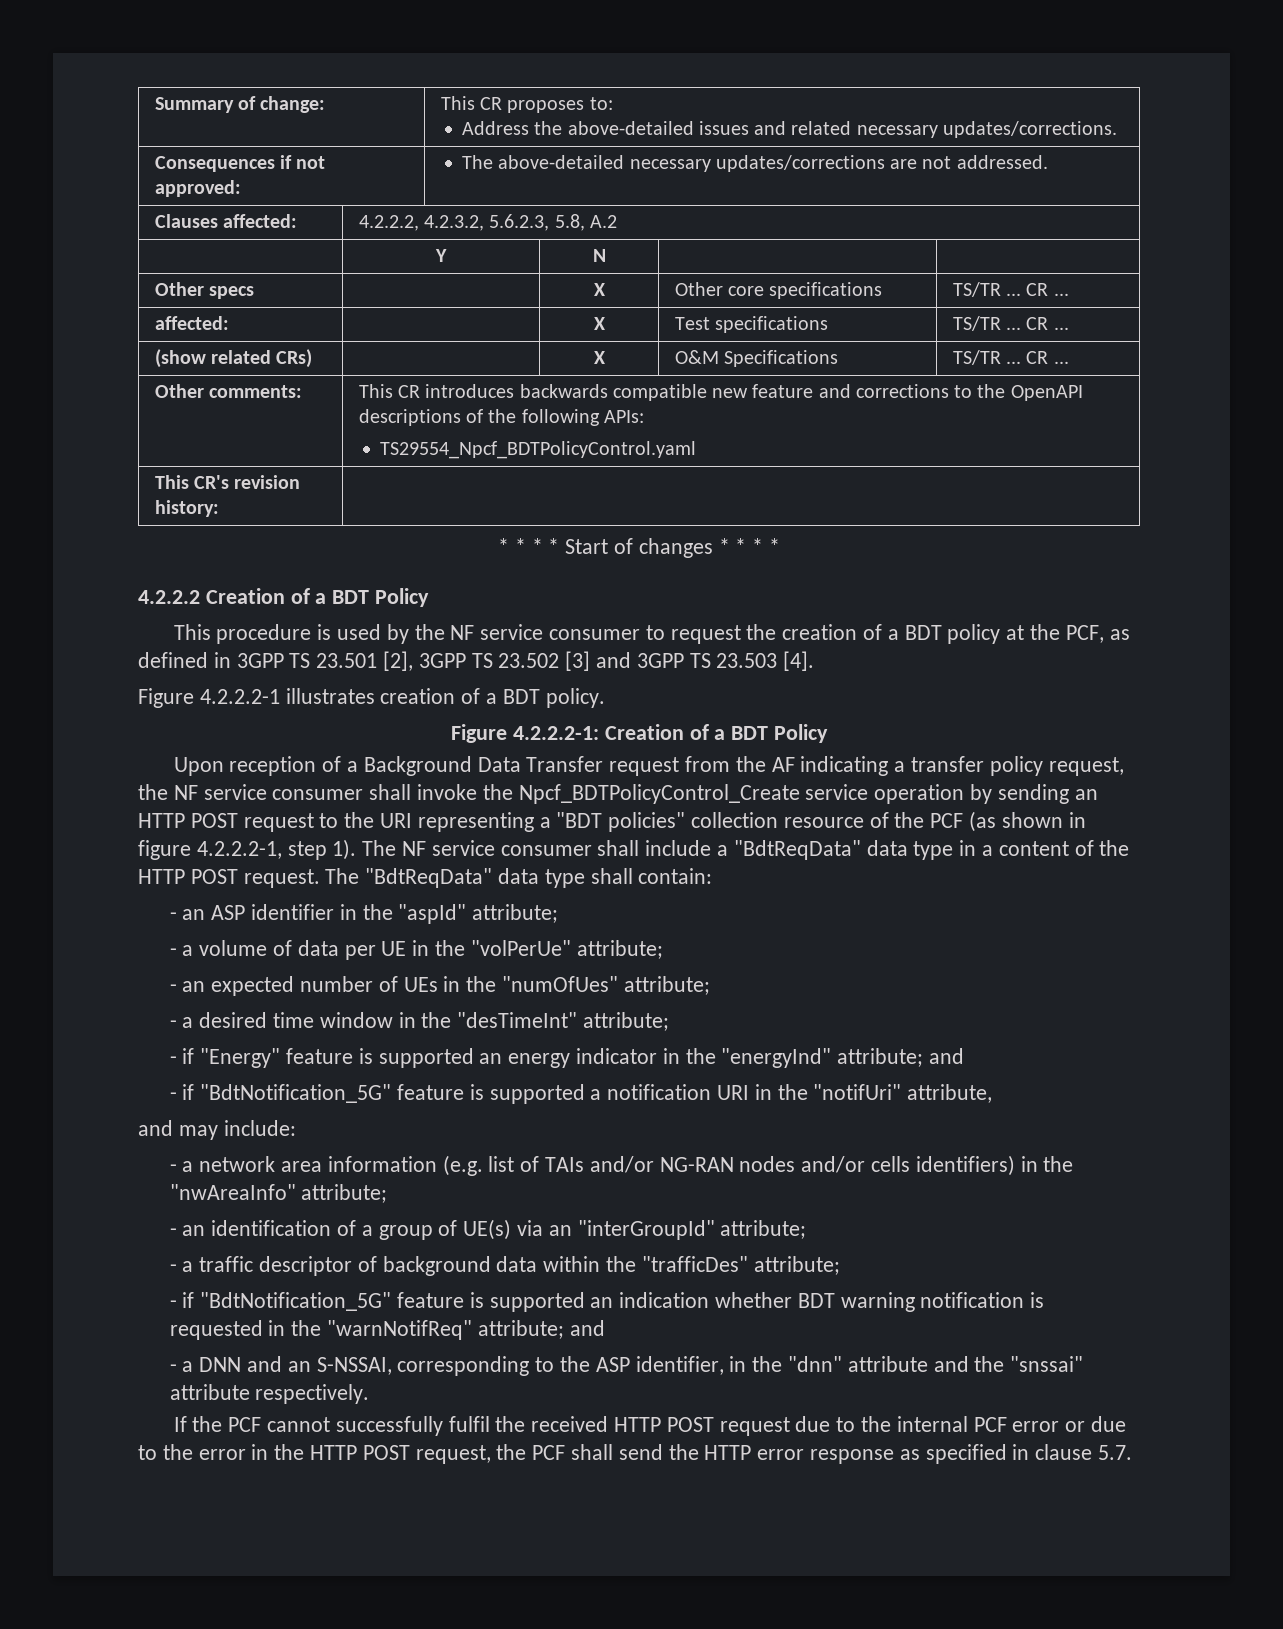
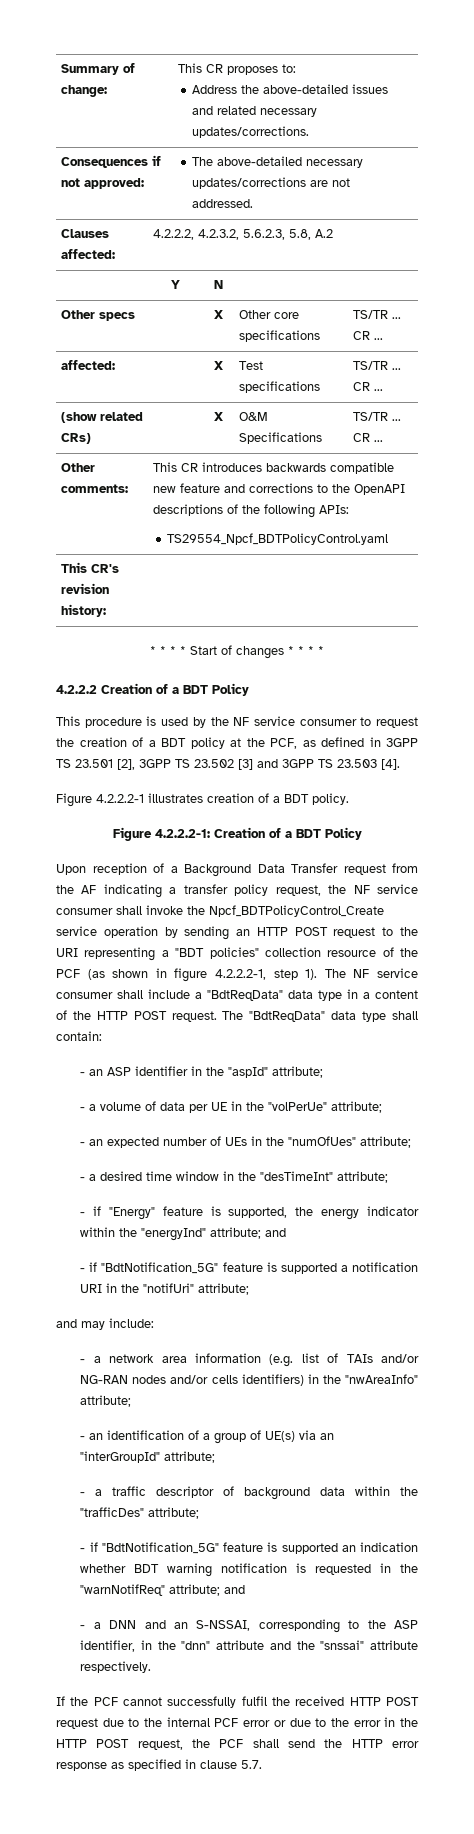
- - if "Energy" feature is supported an energy indicator in the "energyInd" attribute; and
+ - if "Energy" feature is supported, the energy indicator within the "energyInd" attribute; and
- - if "BdtNotification_5G" feature is supported a notification URI in the "notifUri" attribute,
+ - if "BdtNotification_5G" feature is supported a notification URI in the "notifUri" attribute;

